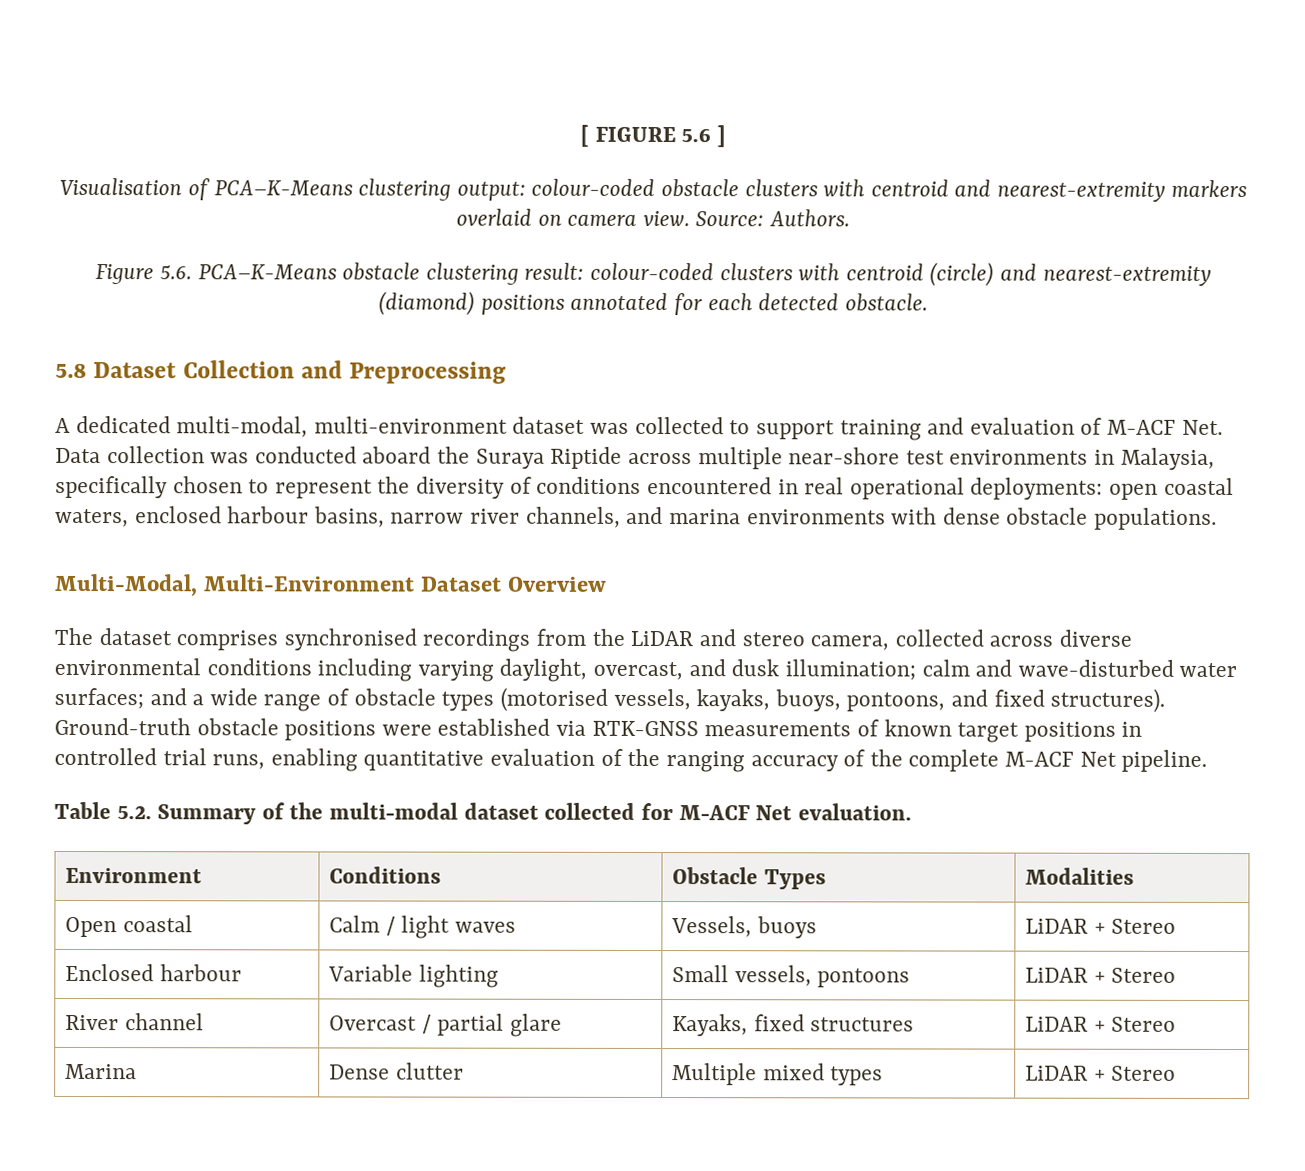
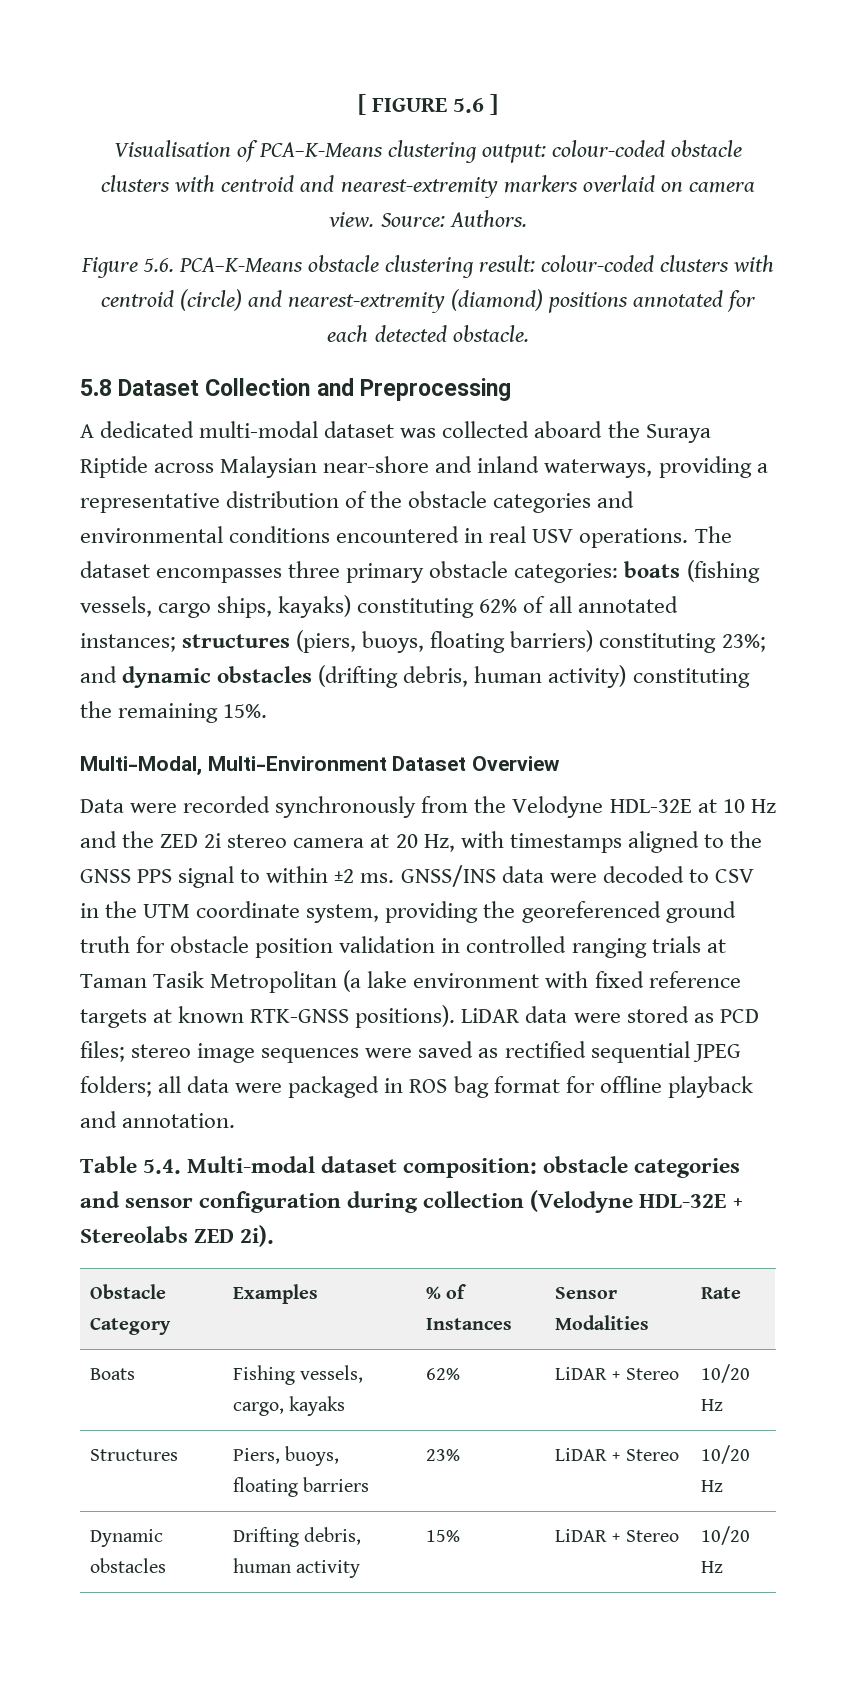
- A dedicated multi-modal, multi-environment dataset was collected to support training and evaluation of M-ACF Net. Data collection was conducted aboard the Suraya Riptide across multiple near-shore test environments in Malaysia, specifically chosen to represent the diversity of conditions encountered in real operational deployments: open coastal waters, enclosed harbour basins, narrow river channels, and marina environments with dense obstacle populations.
+ A dedicated multi-modal dataset was collected aboard the Suraya Riptide across Malaysian near-shore and inland waterways, providing a representative distribution of the obstacle categories and environmental conditions encountered in real USV operations. The dataset encompasses three primary obstacle categories: boats (fishing vessels, cargo ships, kayaks) constituting 62% of all annotated instances; structures (piers, buoys, floating barriers) constituting 23%; and dynamic obstacles (drifting debris, human activity) constituting the remaining 15%.
  Multi-Modal, Multi-Environment Dataset Overview
- The dataset comprises synchronised recordings from the LiDAR and stereo camera, collected across diverse environmental conditions including varying daylight, overcast, and dusk illumination; calm and wave-disturbed water surfaces; and a wide range of obstacle types (motorised vessels, kayaks, buoys, pontoons, and fixed structures). Ground-truth obstacle positions were established via RTK-GNSS measurements of known target positions in controlled trial runs, enabling quantitative evaluation of the ranging accuracy of the complete M-ACF Net pipeline.
- Table 5.2. Summary of the multi-modal dataset collected for M-ACF Net evaluation.
- Environment | Conditions | Obstacle Types | Modalities
- Open coastal | Calm / light waves | Vessels, buoys | LiDAR + Stereo
- Enclosed harbour | Variable lighting | Small vessels, pontoons | LiDAR + Stereo
- River channel | Overcast / partial glare | Kayaks, fixed structures | LiDAR + Stereo
- Marina | Dense clutter | Multiple mixed types | LiDAR + Stereo
+ Data were recorded synchronously from the Velodyne HDL-32E at 10 Hz and the ZED 2i stereo camera at 20 Hz, with timestamps aligned to the GNSS PPS signal to within ±2 ms. GNSS/INS data were decoded to CSV in the UTM coordinate system, providing the georeferenced ground truth for obstacle position validation in controlled ranging trials at Taman Tasik Metropolitan (a lake environment with fixed reference targets at known RTK-GNSS positions). LiDAR data were stored as PCD files; stereo image sequences were saved as rectified sequential JPEG folders; all data were packaged in ROS bag format for offline playback and annotation.
+ Table 5.4. Multi-modal dataset composition: obstacle categories and sensor configuration during collection (Velodyne HDL-32E + Stereolabs ZED 2i).
+ Obstacle Category | Examples | % of Instances | Sensor Modalities | Rate
+ Boats | Fishing vessels, cargo, kayaks | 62% | LiDAR + Stereo | 10/20 Hz
+ Structures | Piers, buoys, floating barriers | 23% | LiDAR + Stereo | 10/20 Hz
+ Dynamic obstacles | Drifting debris, human activity | 15% | LiDAR + Stereo | 10/20 Hz

